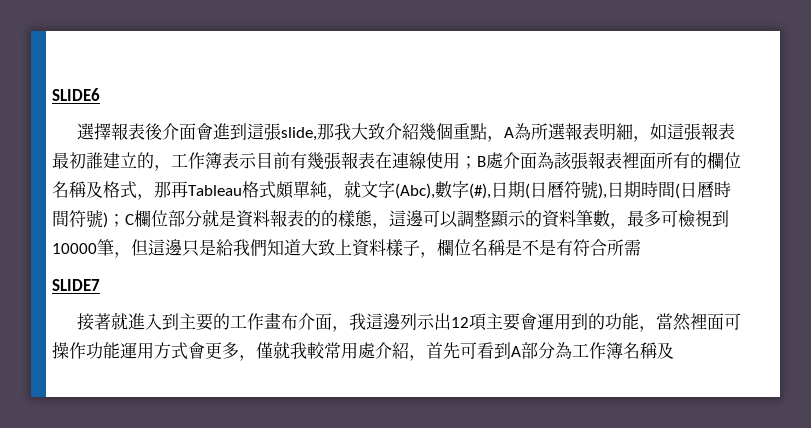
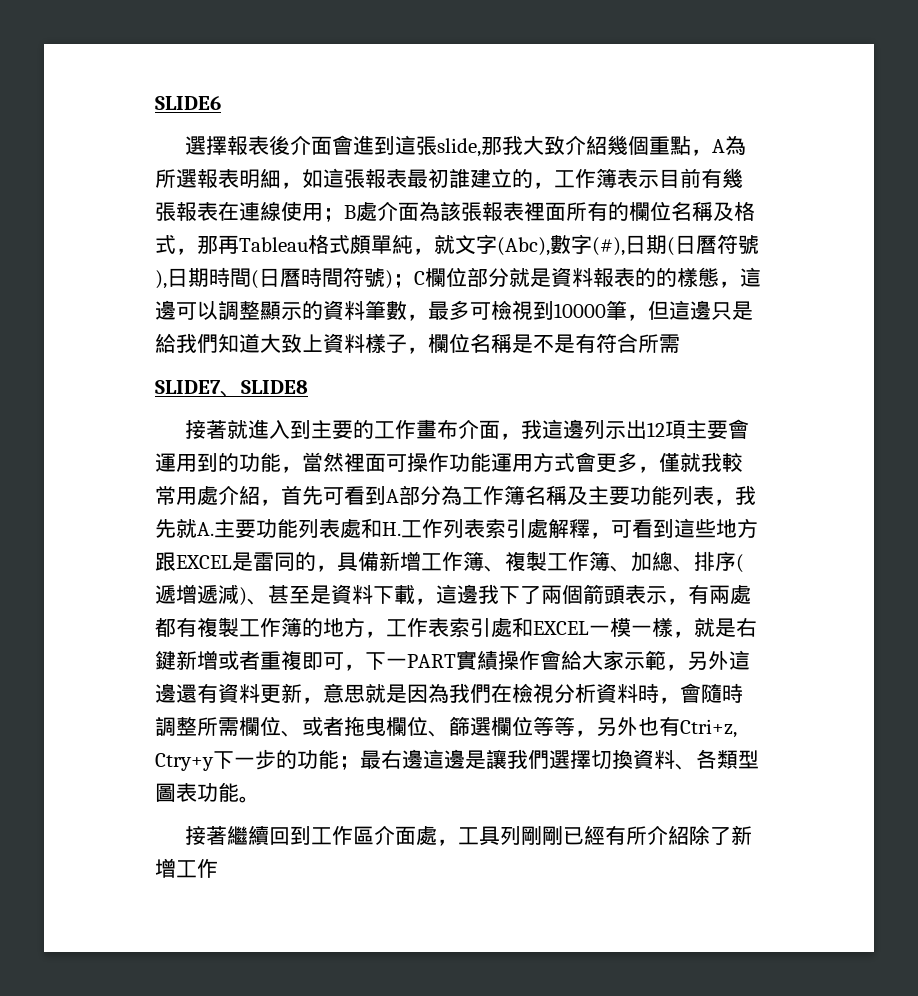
- SLIDE7
+ SLIDE7、SLIDE8
- 接著就進入到主要的工作畫布介面，我這邊列示出12項主要會運用到的功能，當然裡面可操作功能運用方式會更多，僅就我較常用處介紹，首先可看到A部分為工作簿名稱及
+ 接著就進入到主要的工作畫布介面，我這邊列示出12項主要會運用到的功能，當然裡面可操作功能運用方式會更多，僅就我較常用處介紹，首先可看到A部分為工作簿名稱及主要功能列表，我先就A.主要功能列表處和H.工作列表索引處解釋，可看到這些地方跟EXCEL是雷同的，具備新增工作簿、複製工作簿、加總、排序(遞增遞減)、甚至是資料下載，這邊我下了兩個箭頭表示，有兩處都有複製工作簿的地方，工作表索引處和EXCEL一模一樣，就是右鍵新增或者重複即可，下一PART實績操作會給大家示範，另外這邊還有資料更新，意思就是因為我們在檢視分析資料時，會隨時調整所需欄位、或者拖曳欄位、篩選欄位等等，另外也有Ctri+z, Ctry+y下一步的功能；最右邊這邊是讓我們選擇切換資料、各類型圖表功能。
+ 接著繼續回到工作區介面處，工具列剛剛已經有所介紹除了新增工作

